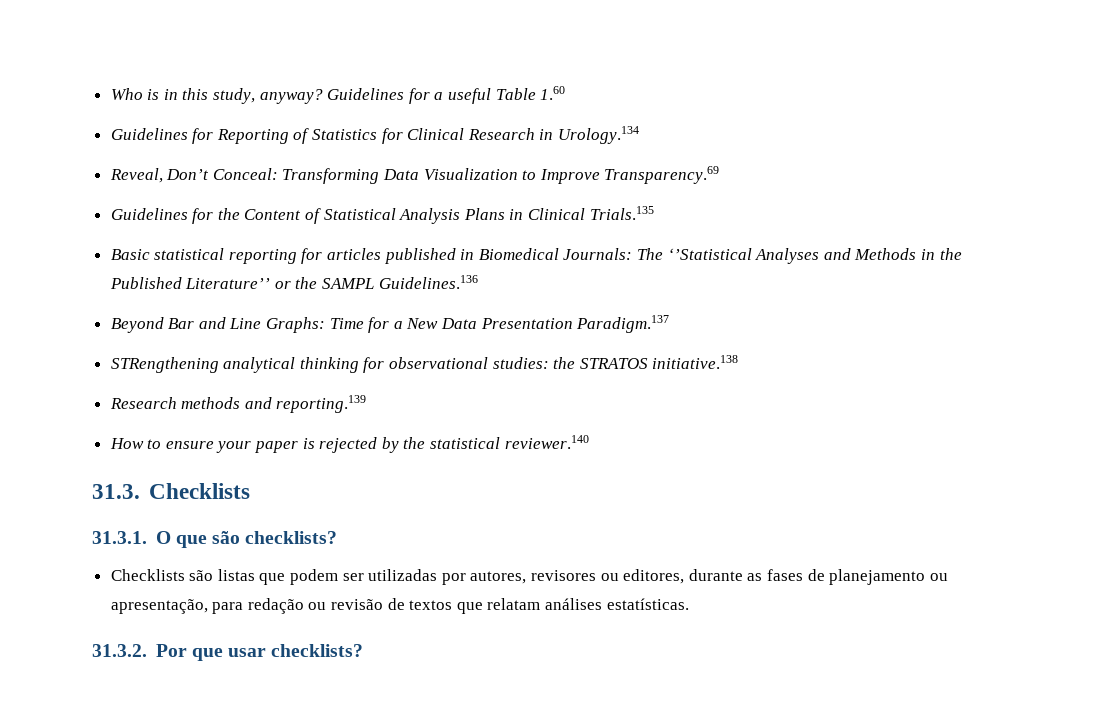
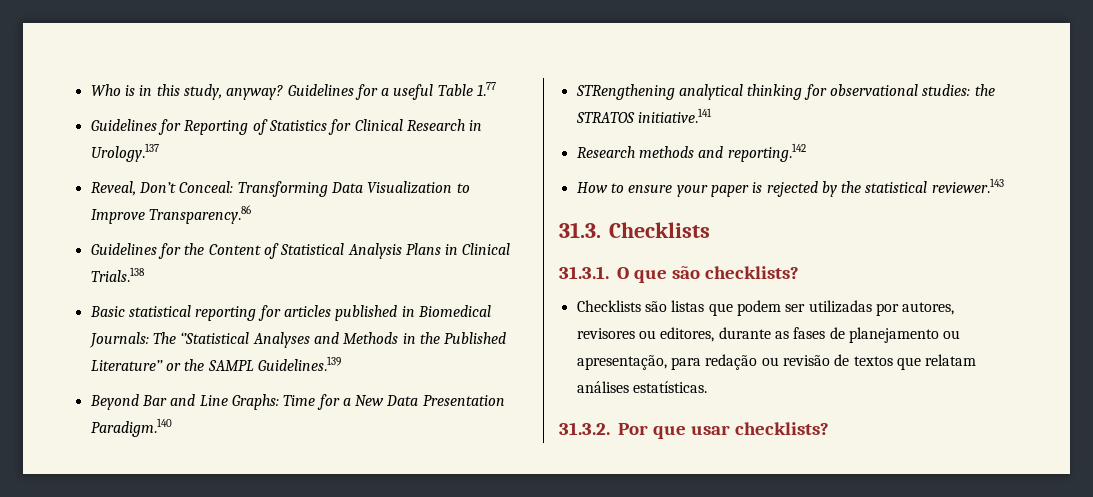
- Guidelines for a useful Table 1.60
+ Guidelines for a useful Table 1.77
- Guidelines for Reporting of Statistics for Clinical Research in Urology.134
+ Guidelines for Reporting of Statistics for Clinical Research in Urology.137
- Reveal, Don’t Conceal: Transforming Data Visualization to Improve Transparency.69
+ Reveal, Don’t Conceal: Transforming Data Visualization to Improve Transparency.86
- Guidelines for the Content of Statistical Analysis Plans in Clinical Trials.135
+ Guidelines for the Content of Statistical Analysis Plans in Clinical Trials.138
- Basic statistical reporting for articles published in Biomedical Journals: The ‘’Statistical Analyses and Methods in the Published Literature’’ or the SAMPL Guidelines.136
+ Basic statistical reporting for articles published in Biomedical Journals: The ‘’Statistical Analyses and Methods in the Published Literature’’ or the SAMPL Guidelines.139
- Beyond Bar and Line Graphs: Time for a New Data Presentation Paradigm.137
+ Beyond Bar and Line Graphs: Time for a New Data Presentation Paradigm.140
- STRengthening analytical thinking for observational studies: the STRATOS initiative.138
+ STRengthening analytical thinking for observational studies: the STRATOS initiative.141
- Research methods and reporting.139
+ Research methods and reporting.142
- How to ensure your paper is rejected by the statistical reviewer.140
+ How to ensure your paper is rejected by the statistical reviewer.143

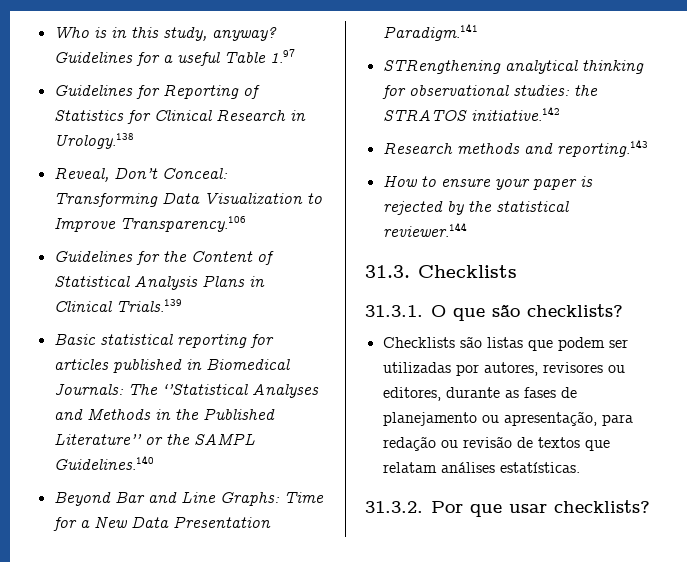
- Guidelines for a useful Table 1.77
+ Guidelines for a useful Table 1.97
- Guidelines for Reporting of Statistics for Clinical Research in Urology.137
+ Guidelines for Reporting of Statistics for Clinical Research in Urology.138
- Reveal, Don’t Conceal: Transforming Data Visualization to Improve Transparency.86
+ Reveal, Don’t Conceal: Transforming Data Visualization to Improve Transparency.106
- Guidelines for the Content of Statistical Analysis Plans in Clinical Trials.138
+ Guidelines for the Content of Statistical Analysis Plans in Clinical Trials.139
- Basic statistical reporting for articles published in Biomedical Journals: The ‘’Statistical Analyses and Methods in the Published Literature’’ or the SAMPL Guidelines.139
+ Basic statistical reporting for articles published in Biomedical Journals: The ‘’Statistical Analyses and Methods in the Published Literature’’ or the SAMPL Guidelines.140
- Beyond Bar and Line Graphs: Time for a New Data Presentation Paradigm.140
+ Beyond Bar and Line Graphs: Time for a New Data Presentation Paradigm.141
- STRengthening analytical thinking for observational studies: the STRATOS initiative.141
+ STRengthening analytical thinking for observational studies: the STRATOS initiative.142
- Research methods and reporting.142
+ Research methods and reporting.143
- How to ensure your paper is rejected by the statistical reviewer.143
+ How to ensure your paper is rejected by the statistical reviewer.144

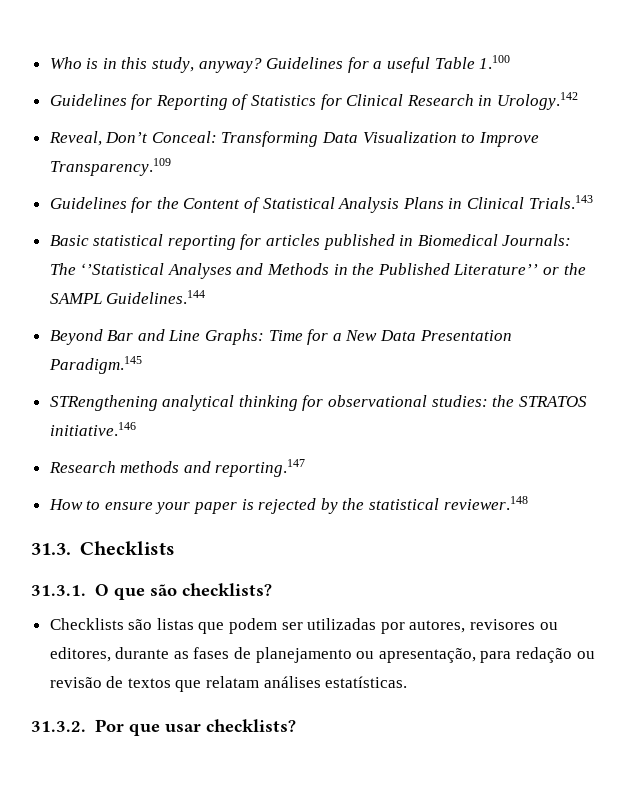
- Guidelines for a useful Table 1.97
+ Guidelines for a useful Table 1.100
- Guidelines for Reporting of Statistics for Clinical Research in Urology.138
+ Guidelines for Reporting of Statistics for Clinical Research in Urology.142
- Reveal, Don’t Conceal: Transforming Data Visualization to Improve Transparency.106
+ Reveal, Don’t Conceal: Transforming Data Visualization to Improve Transparency.109
- Guidelines for the Content of Statistical Analysis Plans in Clinical Trials.139
+ Guidelines for the Content of Statistical Analysis Plans in Clinical Trials.143
- Basic statistical reporting for articles published in Biomedical Journals: The ‘’Statistical Analyses and Methods in the Published Literature’’ or the SAMPL Guidelines.140
+ Basic statistical reporting for articles published in Biomedical Journals: The ‘’Statistical Analyses and Methods in the Published Literature’’ or the SAMPL Guidelines.144
- Beyond Bar and Line Graphs: Time for a New Data Presentation Paradigm.141
+ Beyond Bar and Line Graphs: Time for a New Data Presentation Paradigm.145
- STRengthening analytical thinking for observational studies: the STRATOS initiative.142
+ STRengthening analytical thinking for observational studies: the STRATOS initiative.146
- Research methods and reporting.143
+ Research methods and reporting.147
- How to ensure your paper is rejected by the statistical reviewer.144
+ How to ensure your paper is rejected by the statistical reviewer.148

